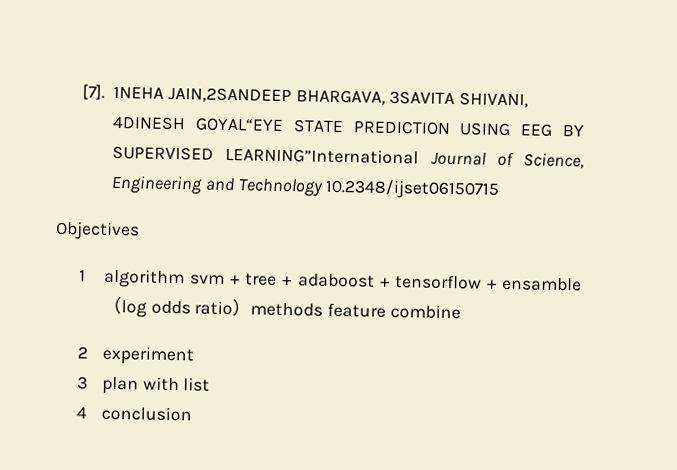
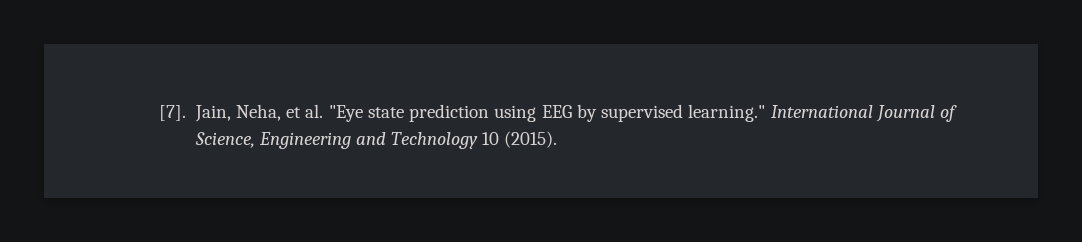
- 1NEHA JAIN,2SANDEEP BHARGAVA, 3SAVITA SHIVANI, 4DINESH GOYAL“EYE STATE PREDICTION USING EEG BY SUPERVISED LEARNING”International Journal of Science, Engineering and Technology 10.2348/ijset06150715
- Objectives
- 1 algorithm svm + tree + adaboost + tensorflow + ensamble（log odds ratio）methods feature combine
- 2 experiment
- 3 plan with list
- 4 conclusion
+ Jain, Neha, et al. "Eye state prediction using EEG by supervised learning." International Journal of Science, Engineering and Technology 10 (2015).

